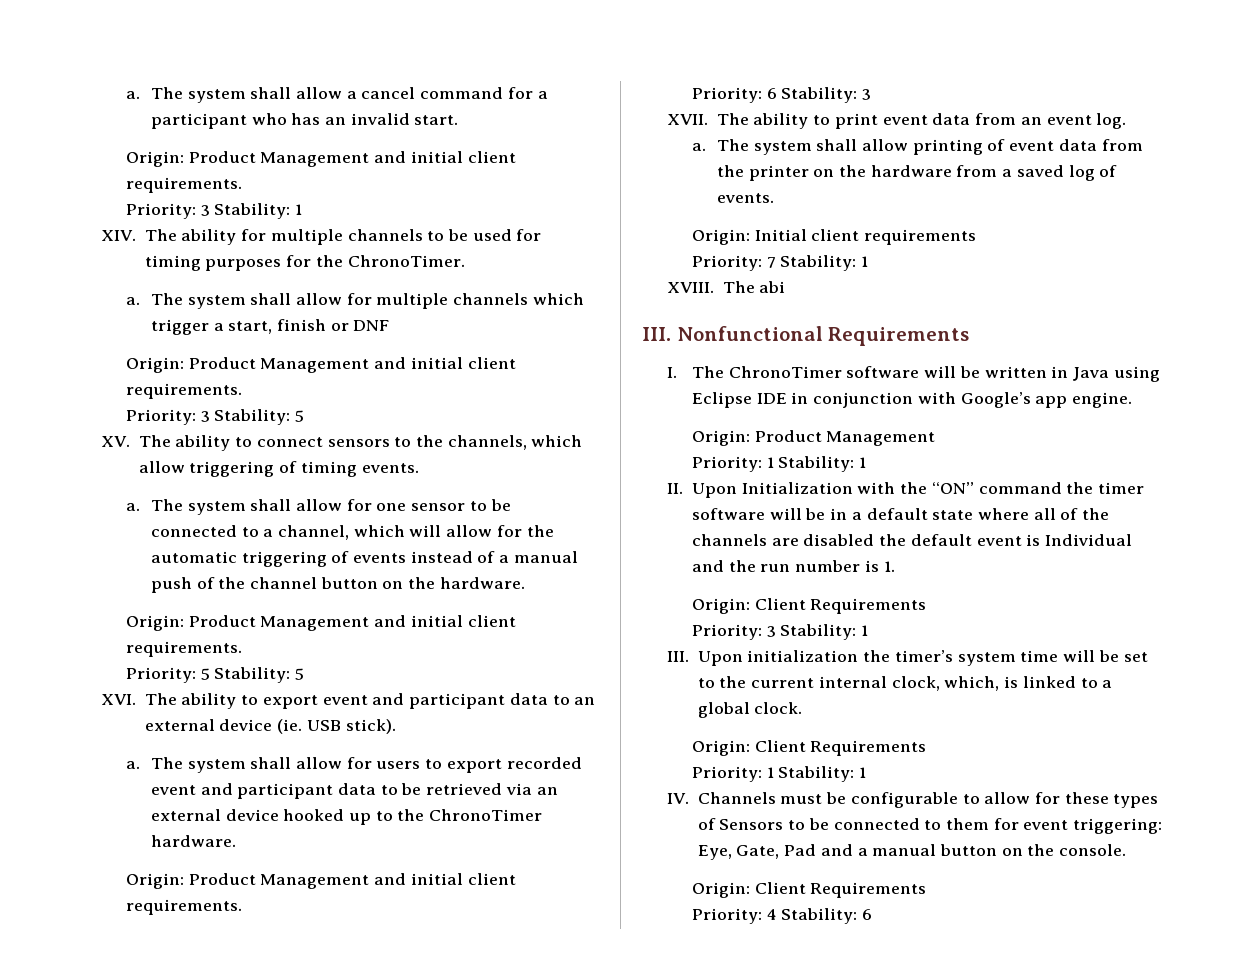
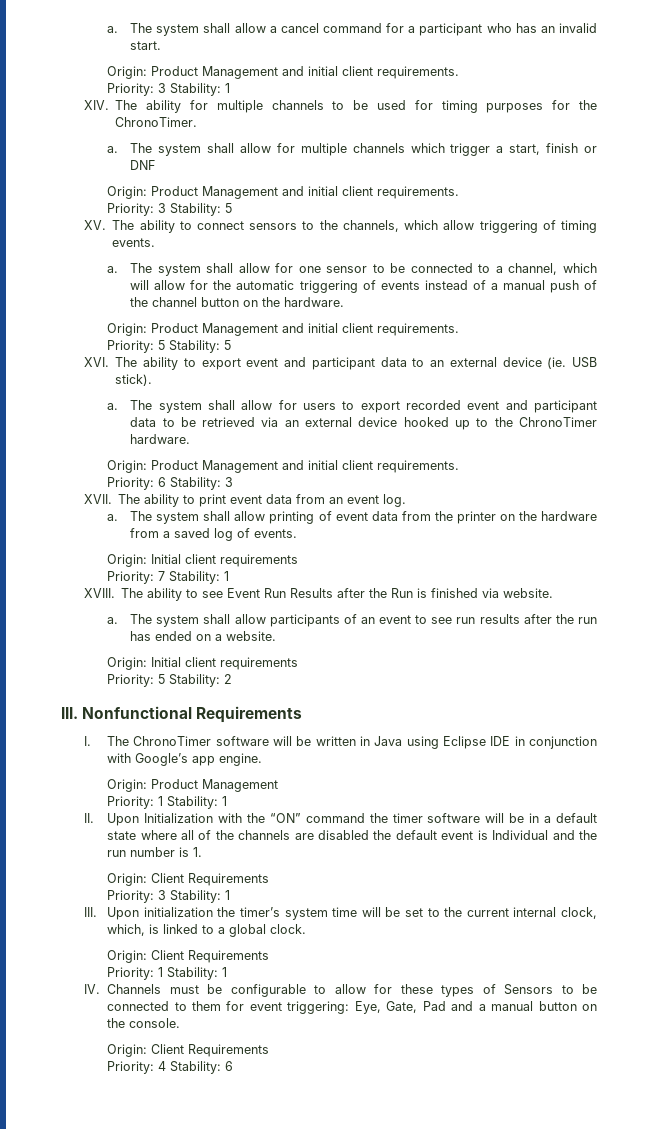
- The abi
+ The ability to see Event Run Results after the Run is finished via website.
+ a. The system shall allow participants of an event to see run results after the run has ended on a website.
+ Origin: Initial client requirements
+ Priority: 5 Stability: 2

